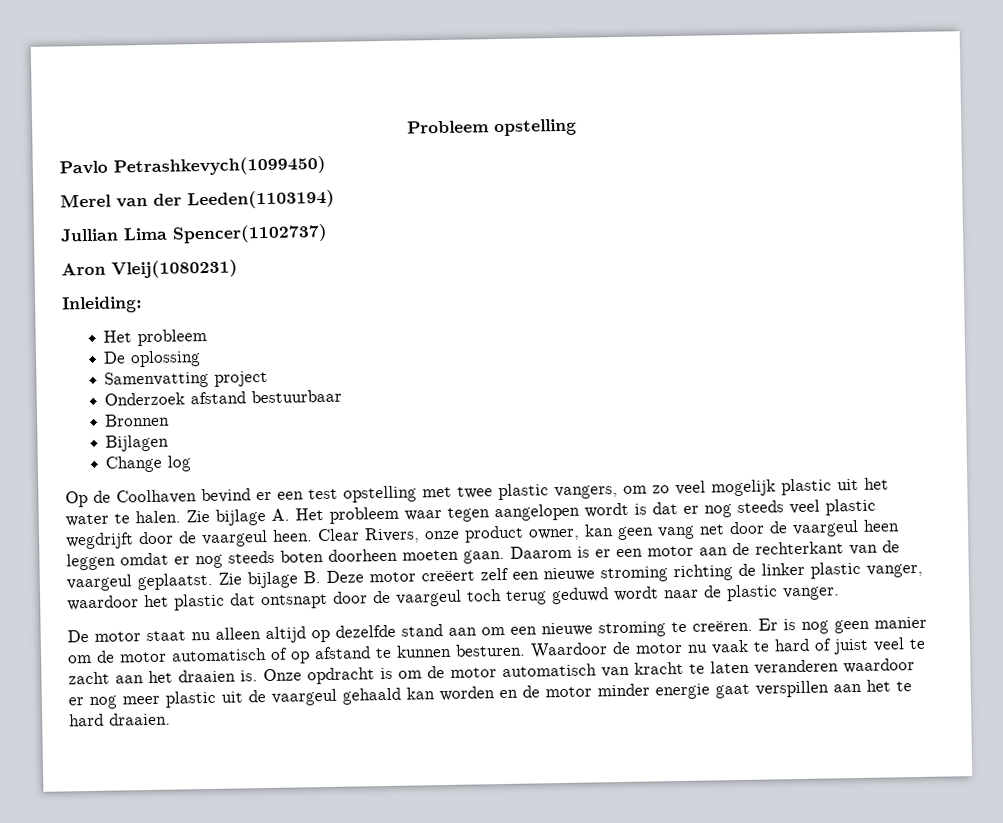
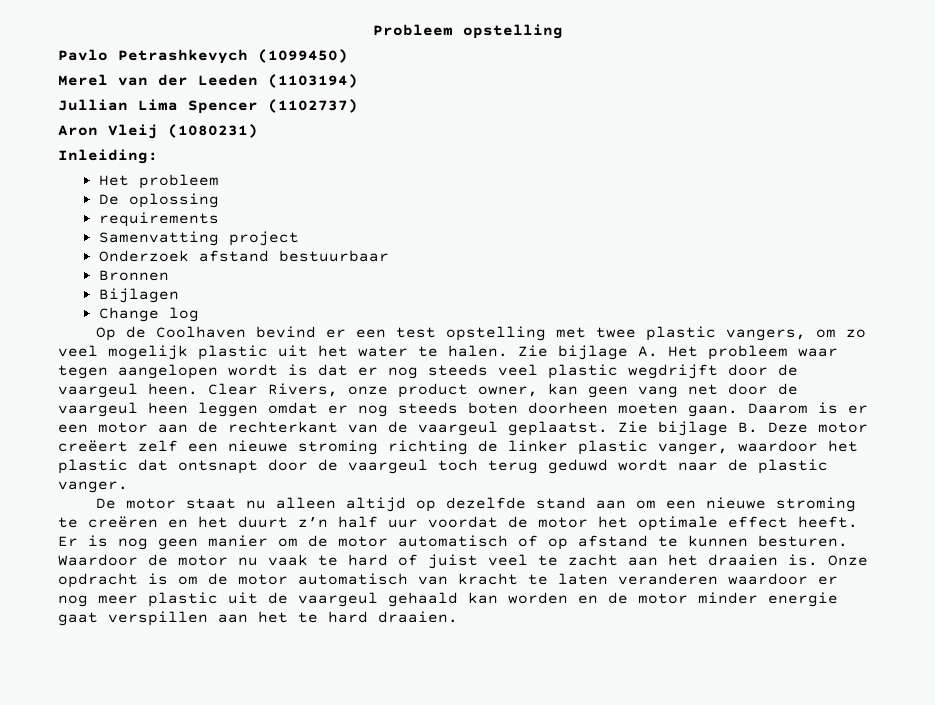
- Pavlo Petrashkevych(1099450)
+ Pavlo Petrashkevych (1099450)
- Merel van der Leeden(1103194)
+ Merel van der Leeden (1103194)
- Jullian Lima Spencer(1102737)
+ Jullian Lima Spencer (1102737)
- Aron Vleij(1080231)
+ Aron Vleij (1080231)
+ requirements
- De motor staat nu alleen altijd op dezelfde stand aan om een nieuwe stroming te creëren.
+ De motor staat nu alleen altijd op dezelfde stand aan om een nieuwe stroming te creëren en het duurt z’n half uur voordat de motor het optimale effect heeft.

